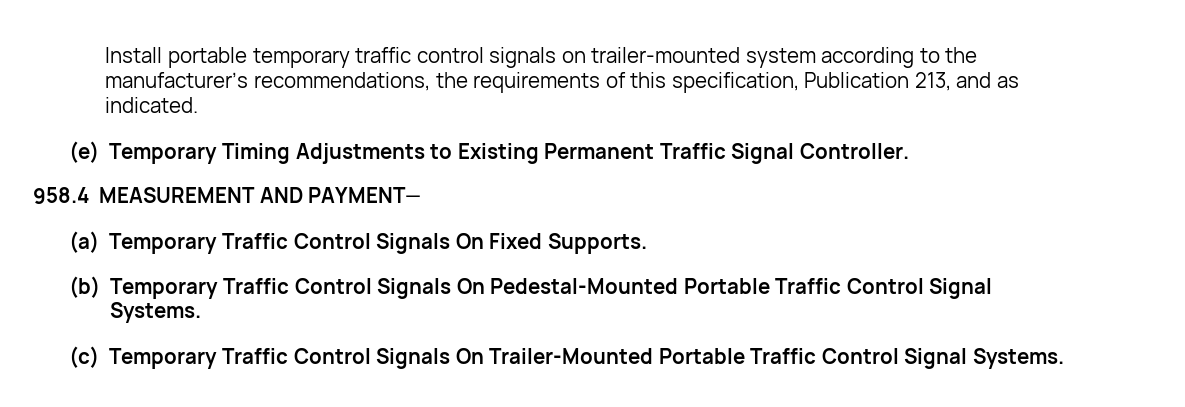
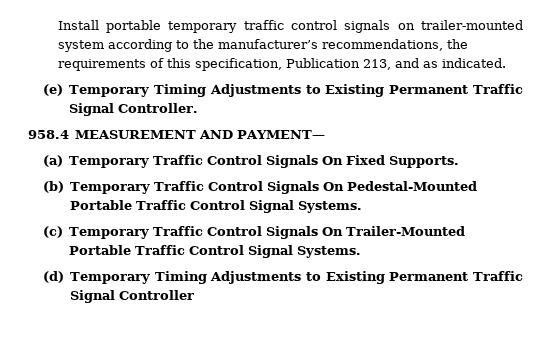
+ (d) Temporary Timing Adjustments to Existing Permanent Traffic Signal Controller

